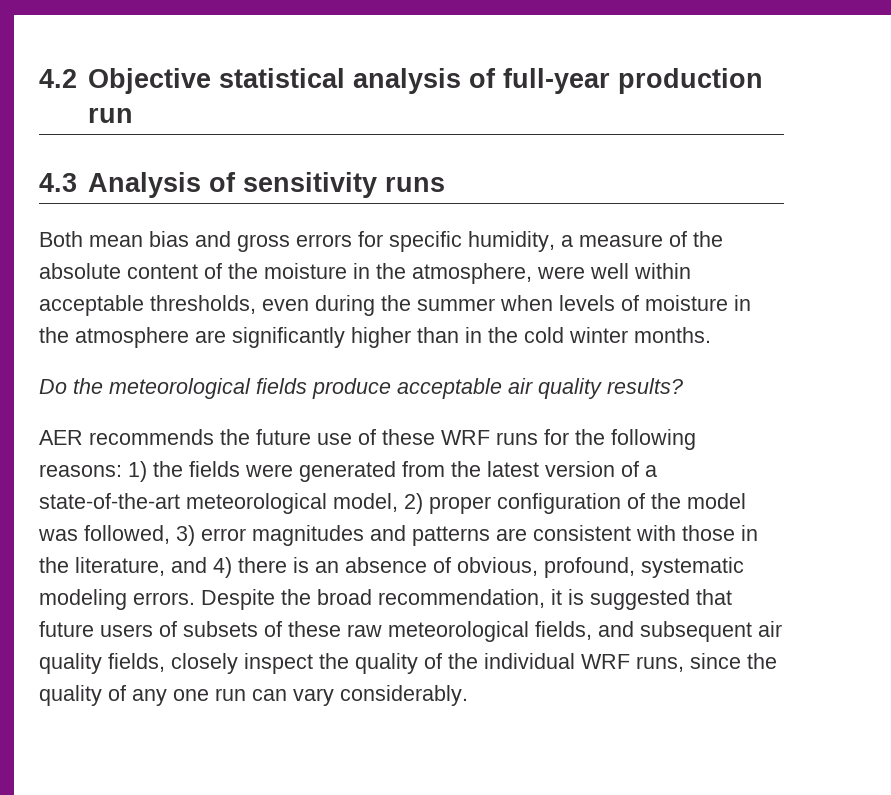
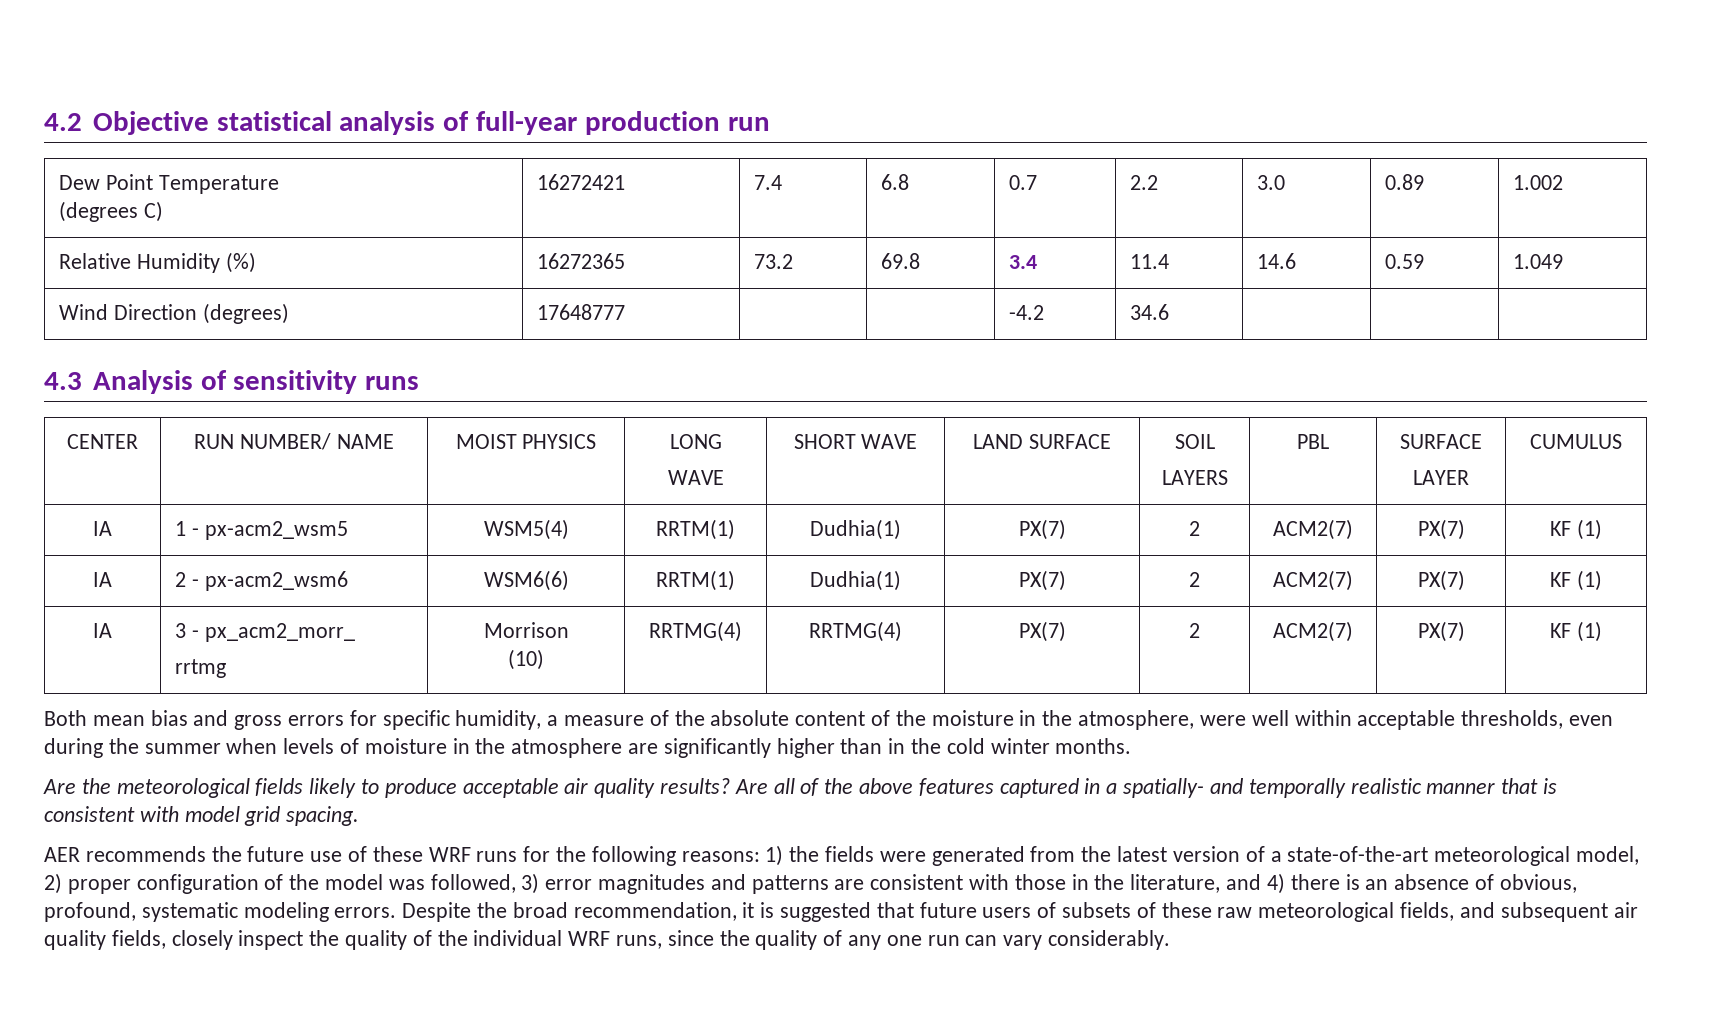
+ Dew Point Temperature
+ (degrees C) | 16272421 | 7.4 | 6.8 | 0.7 | 2.2 | 3.0 | 0.89 | 1.002
+ Relative Humidity (%) | 16272365 | 73.2 | 69.8 | 3.4 | 11.4 | 14.6 | 0.59 | 1.049
+ Wind Direction (degrees) | 17648777 | | | -4.2 | 34.6 | | |
+ CENTER | RUN NUMBER/ NAME | MOIST PHYSICS | LONG
+ WAVE | SHORT WAVE | LAND SURFACE | SOIL
+ LAYERS | PBL | SURFACE
+ LAYER | CUMULUS
+ IA | 1 - px-acm2_wsm5 | WSM5(4) | RRTM(1) | Dudhia(1) | PX(7) | 2 | ACM2(7) | PX(7) | KF (1)
+ IA | 2 - px-acm2_wsm6 | WSM6(6) | RRTM(1) | Dudhia(1) | PX(7) | 2 | ACM2(7) | PX(7) | KF (1)
+ IA | 3 - px_acm2_morr_
+ rrtmg | Morrison
+ (10) | RRTMG(4) | RRTMG(4) | PX(7) | 2 | ACM2(7) | PX(7) | KF (1)
- Do the meteorological fields produce acceptable air quality results?
+ Are the meteorological fields likely to produce acceptable air quality results? Are all of the above features captured in a spatially- and temporally realistic manner that is consistent with model grid spacing.

